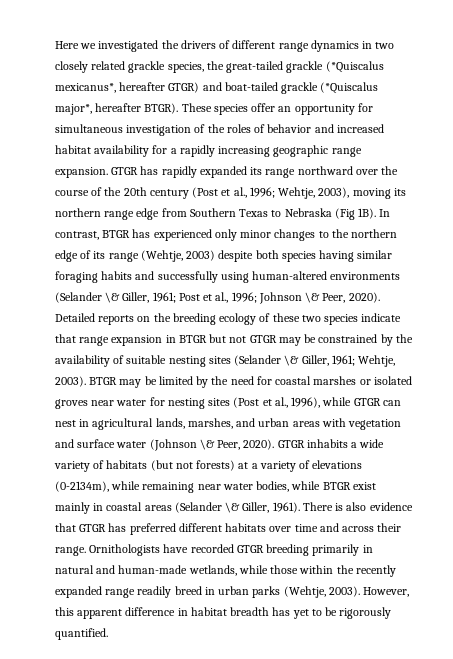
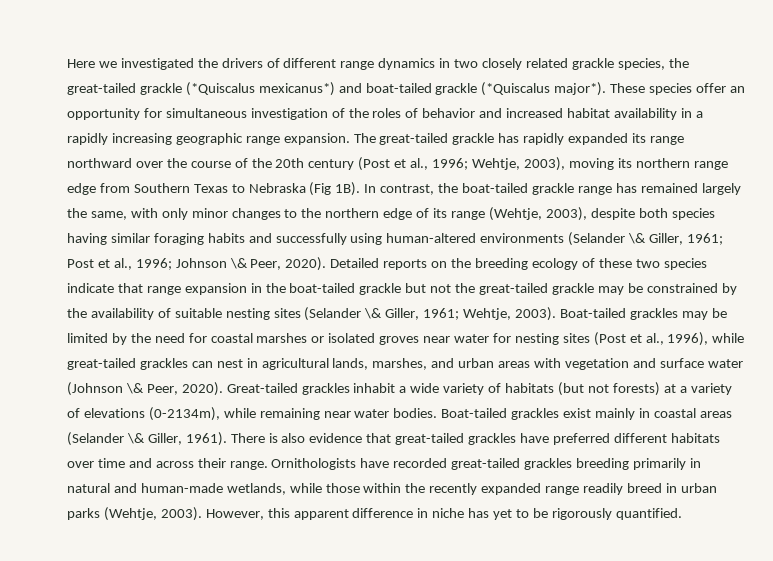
- Here we investigated the drivers of different range dynamics in two closely related grackle species, the great-tailed grackle (*Quiscalus mexicanus*, hereafter GTGR) and boat-tailed grackle (*Quiscalus major*, hereafter BTGR).
+ Here we investigated the drivers of different range dynamics in two closely related grackle species, the great-tailed grackle (*Quiscalus mexicanus*) and boat-tailed grackle (*Quiscalus major*).
- These species offer an opportunity for simultaneous investigation of the roles of behavior and increased habitat availability for a rapidly increasing geographic range expansion.
+ These species offer an opportunity for simultaneous investigation of the roles of behavior and increased habitat availability in a rapidly increasing geographic range expansion.
- GTGR has rapidly expanded its range northward over the course of the 20th century (Post et al., 1996; Wehtje, 2003), moving its northern range edge from Southern Texas to Nebraska (Fig 1B).
+ The great-tailed grackle has rapidly expanded its range northward over the course of the 20th century (Post et al., 1996; Wehtje, 2003), moving its northern range edge from Southern Texas to Nebraska (Fig 1B).
- In contrast, BTGR has experienced only minor changes to the northern edge of its range (Wehtje, 2003) despite both species having similar foraging habits and successfully using human-altered environments (Selander \& Giller, 1961; Post et al., 1996; Johnson \& Peer, 2020).
+ In contrast, the boat-tailed grackle range has remained largely the same, with only minor changes to the northern edge of its range (Wehtje, 2003), despite both species having similar foraging habits and successfully using human-altered environments (Selander \& Giller, 1961; Post et al., 1996; Johnson \& Peer, 2020).
- Detailed reports on the breeding ecology of these two species indicate that range expansion in BTGR but not GTGR may be constrained by the availability of suitable nesting sites (Selander \& Giller, 1961; Wehtje, 2003).
+ Detailed reports on the breeding ecology of these two species indicate that range expansion in the boat-tailed grackle but not the great-tailed grackle may be constrained by the availability of suitable nesting sites (Selander \& Giller, 1961; Wehtje, 2003).
- BTGR may be limited by the need for coastal marshes or isolated groves near water for nesting sites (Post et al., 1996), while GTGR can nest in agricultural lands, marshes, and urban areas with vegetation and surface water (Johnson \& Peer, 2020).
+ Boat-tailed grackles may be limited by the need for coastal marshes or isolated groves near water for nesting sites (Post et al., 1996), while great-tailed grackles can nest in agricultural lands, marshes, and urban areas with vegetation and surface water (Johnson \& Peer, 2020).
- GTGR inhabits a wide variety of habitats (but not forests) at a variety of elevations (0-2134m), while remaining near water bodies, while BTGR exist mainly in coastal areas (Selander \& Giller, 1961).
+ Great-tailed grackles inhabit a wide variety of habitats (but not forests) at a variety of elevations (0-2134m), while remaining near water bodies. Boat-tailed grackles exist mainly in coastal areas (Selander \& Giller, 1961).
- There is also evidence that GTGR has preferred different habitats over time and across their range.
+ There is also evidence that great-tailed grackles have preferred different habitats over time and across their range.
- Ornithologists have recorded GTGR breeding primarily in natural and human-made wetlands, while those within the recently expanded range readily breed in urban parks (Wehtje, 2003).
+ Ornithologists have recorded great-tailed grackles breeding primarily in natural and human-made wetlands, while those within the recently expanded range readily breed in urban parks (Wehtje, 2003).
- However, this apparent difference in habitat breadth has yet to be rigorously quantified.
+ However, this apparent difference in niche has yet to be rigorously quantified.

